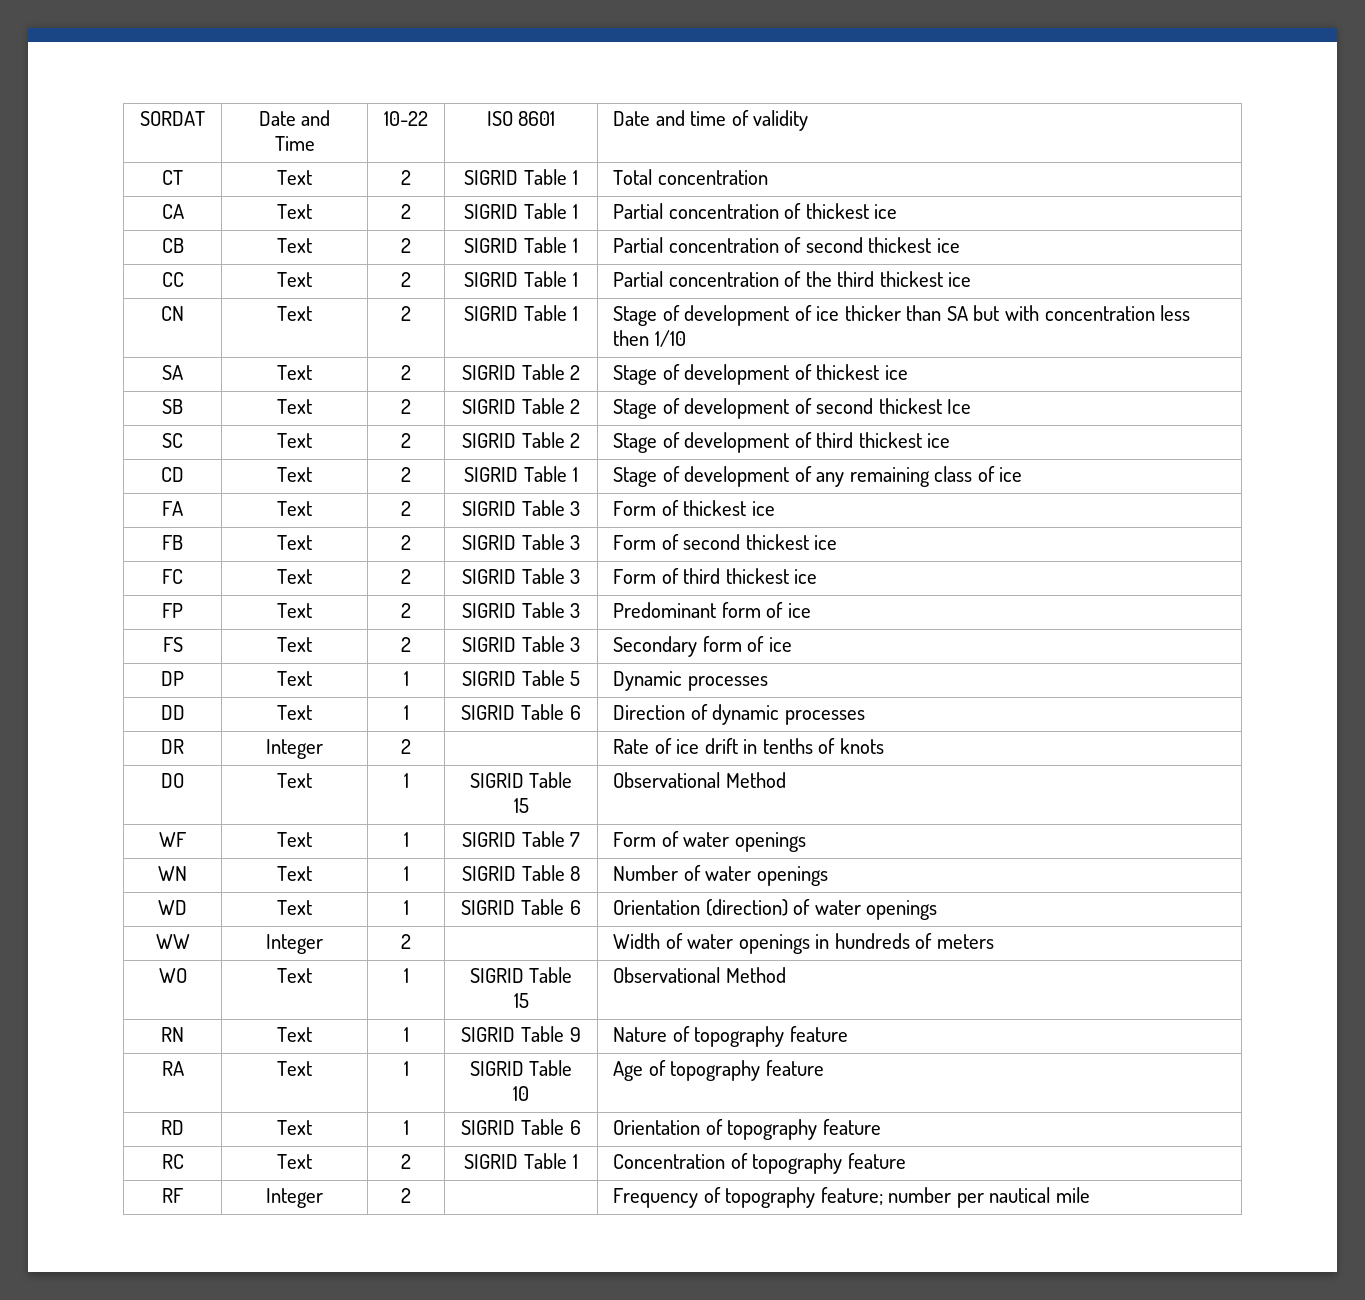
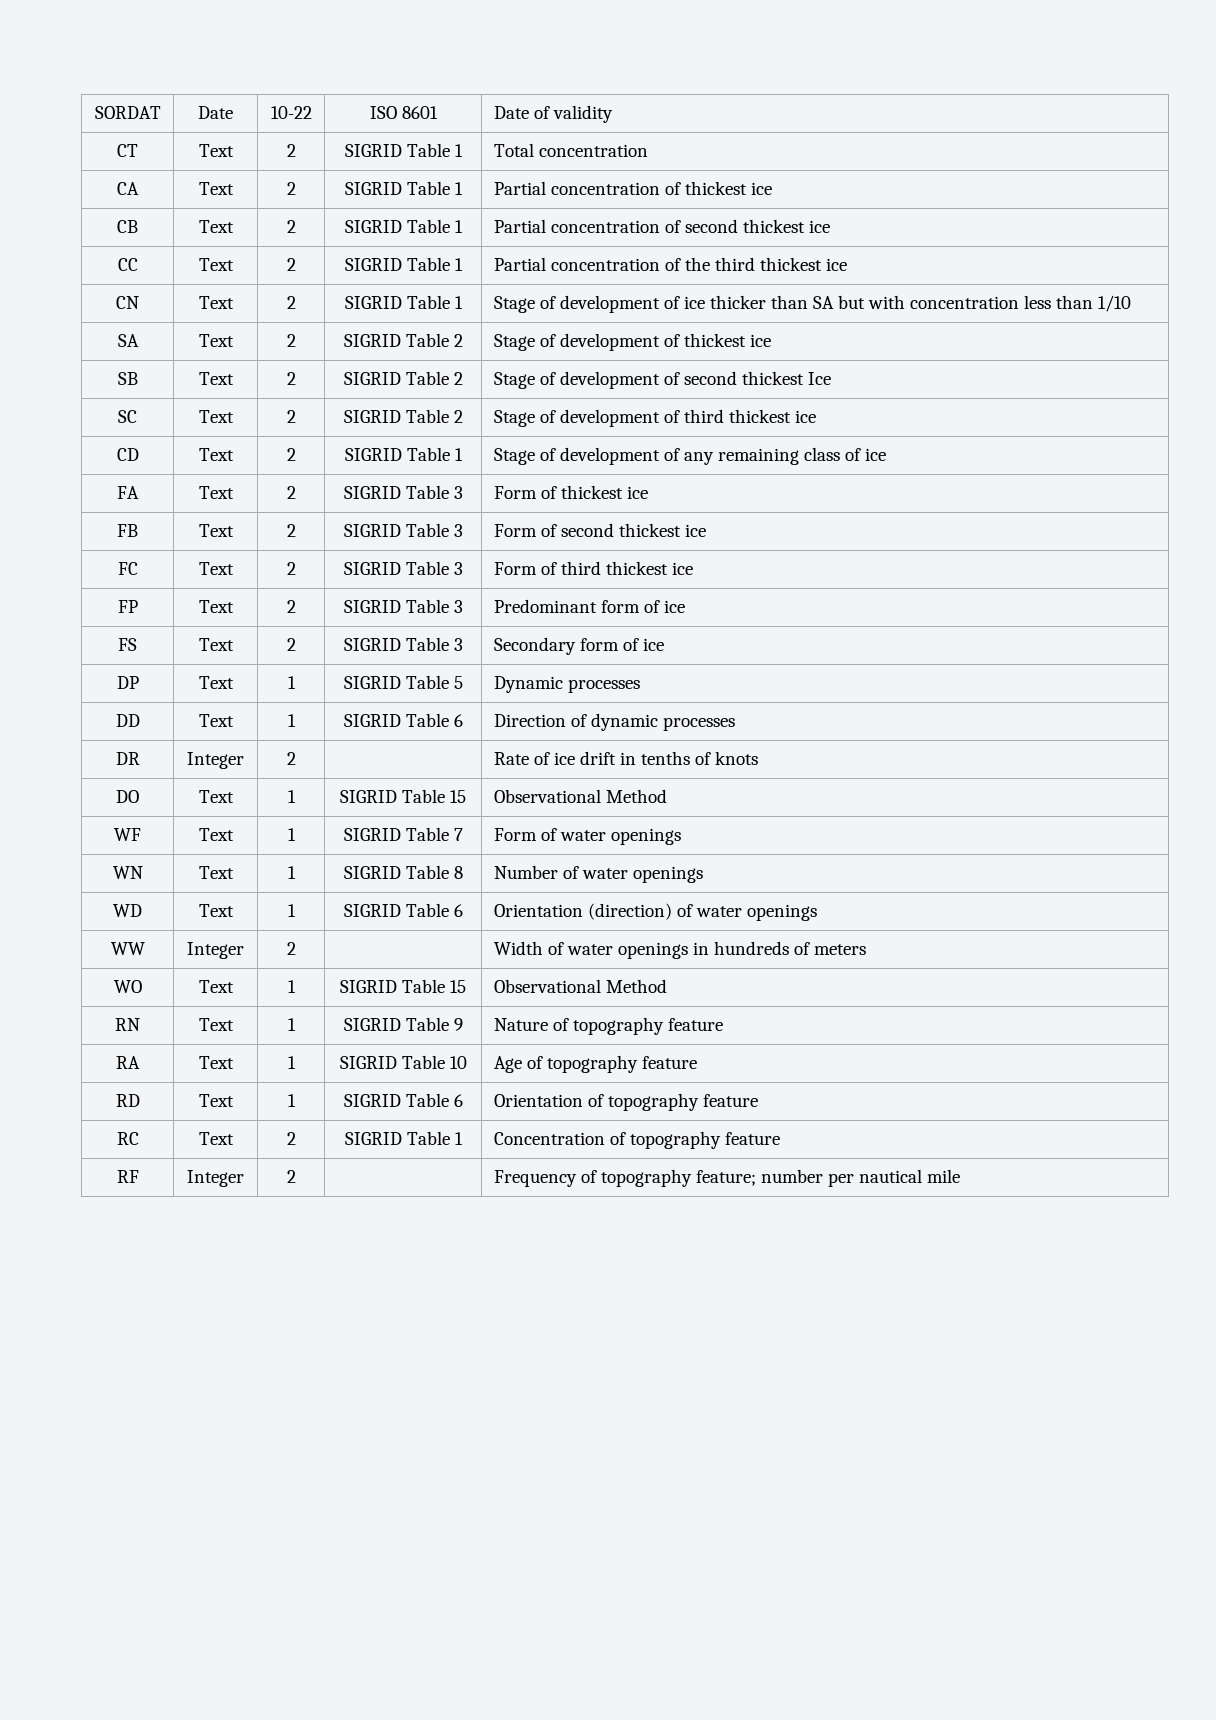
- SORDAT | Date and Time | 10-22 | ISO 8601 | Date and time of validity
+ SORDAT | Date | 10-22 | ISO 8601 | Date of validity
- CN | Text | 2 | SIGRID Table 1 | Stage of development of ice thicker than SA but with concentration less then 1/10
+ CN | Text | 2 | SIGRID Table 1 | Stage of development of ice thicker than SA but with concentration less than 1/10

